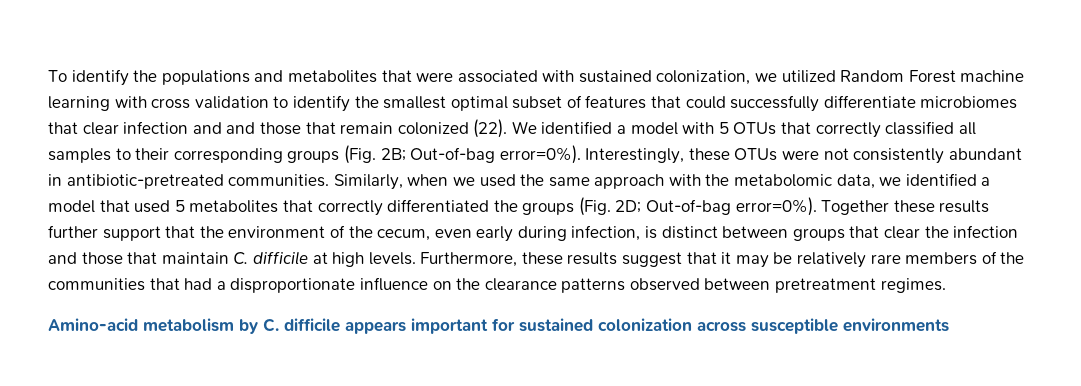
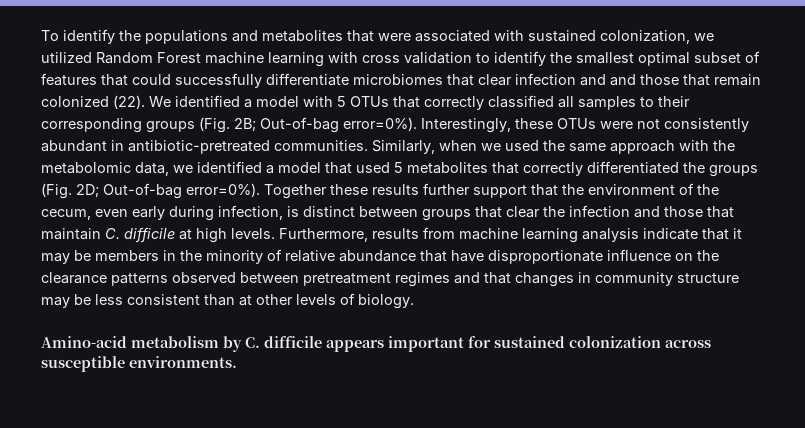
- Furthermore, these results suggest that it may be relatively rare members of the communities that had a disproportionate influence on the clearance patterns observed between pretreatment regimes.
+ Furthermore, results from machine learning analysis indicate that it may be members in the minority of relative abundance that have disproportionate influence on the clearance patterns observed between pretreatment regimes and that changes in community structure may be less consistent than at other levels of biology.
- Amino-acid metabolism by C. difficile appears important for sustained colonization across susceptible environments
+ Amino-acid metabolism by C. difficile appears important for sustained colonization across susceptible environments.

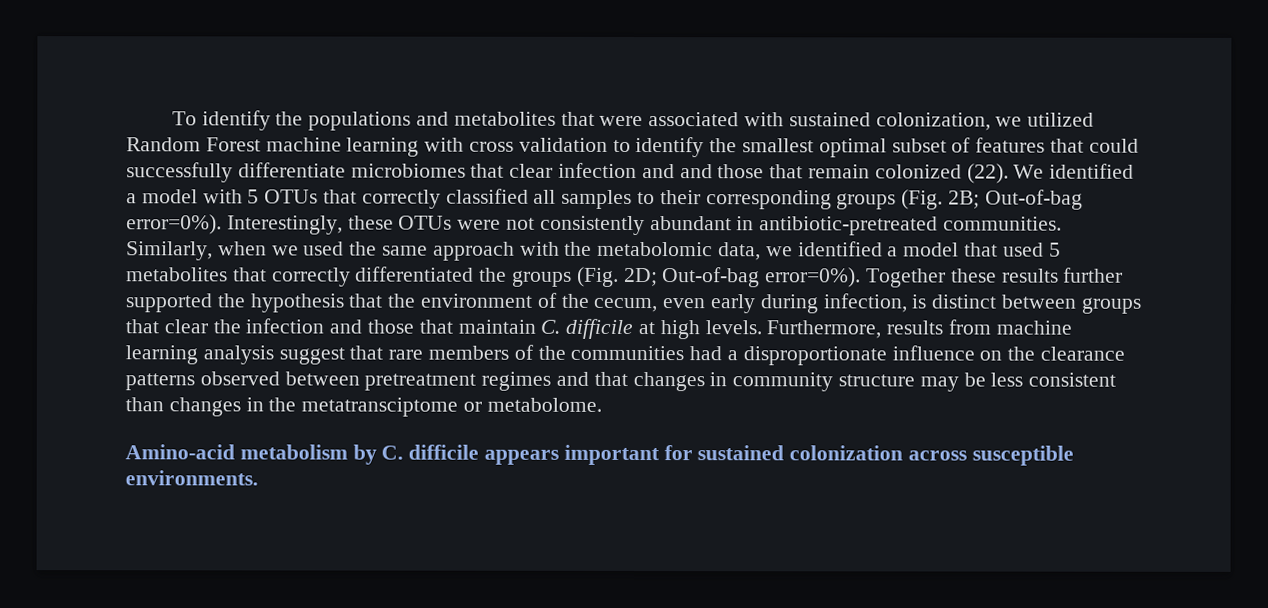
- Together these results further support that the environment of the cecum, even early during infection, is distinct between groups that clear the infection and those that maintain C. difficile at high levels.
+ Together these results further supported the hypothesis that the environment of the cecum, even early during infection, is distinct between groups that clear the infection and those that maintain C. difficile at high levels.
- Furthermore, results from machine learning analysis indicate that it may be members in the minority of relative abundance that have disproportionate influence on the clearance patterns observed between pretreatment regimes and that changes in community structure may be less consistent than at other levels of biology.
+ Furthermore, results from machine learning analysis suggest that rare members of the communities had a disproportionate influence on the clearance patterns observed between pretreatment regimes and that changes in community structure may be less consistent than changes in the metatransciptome or metabolome.

